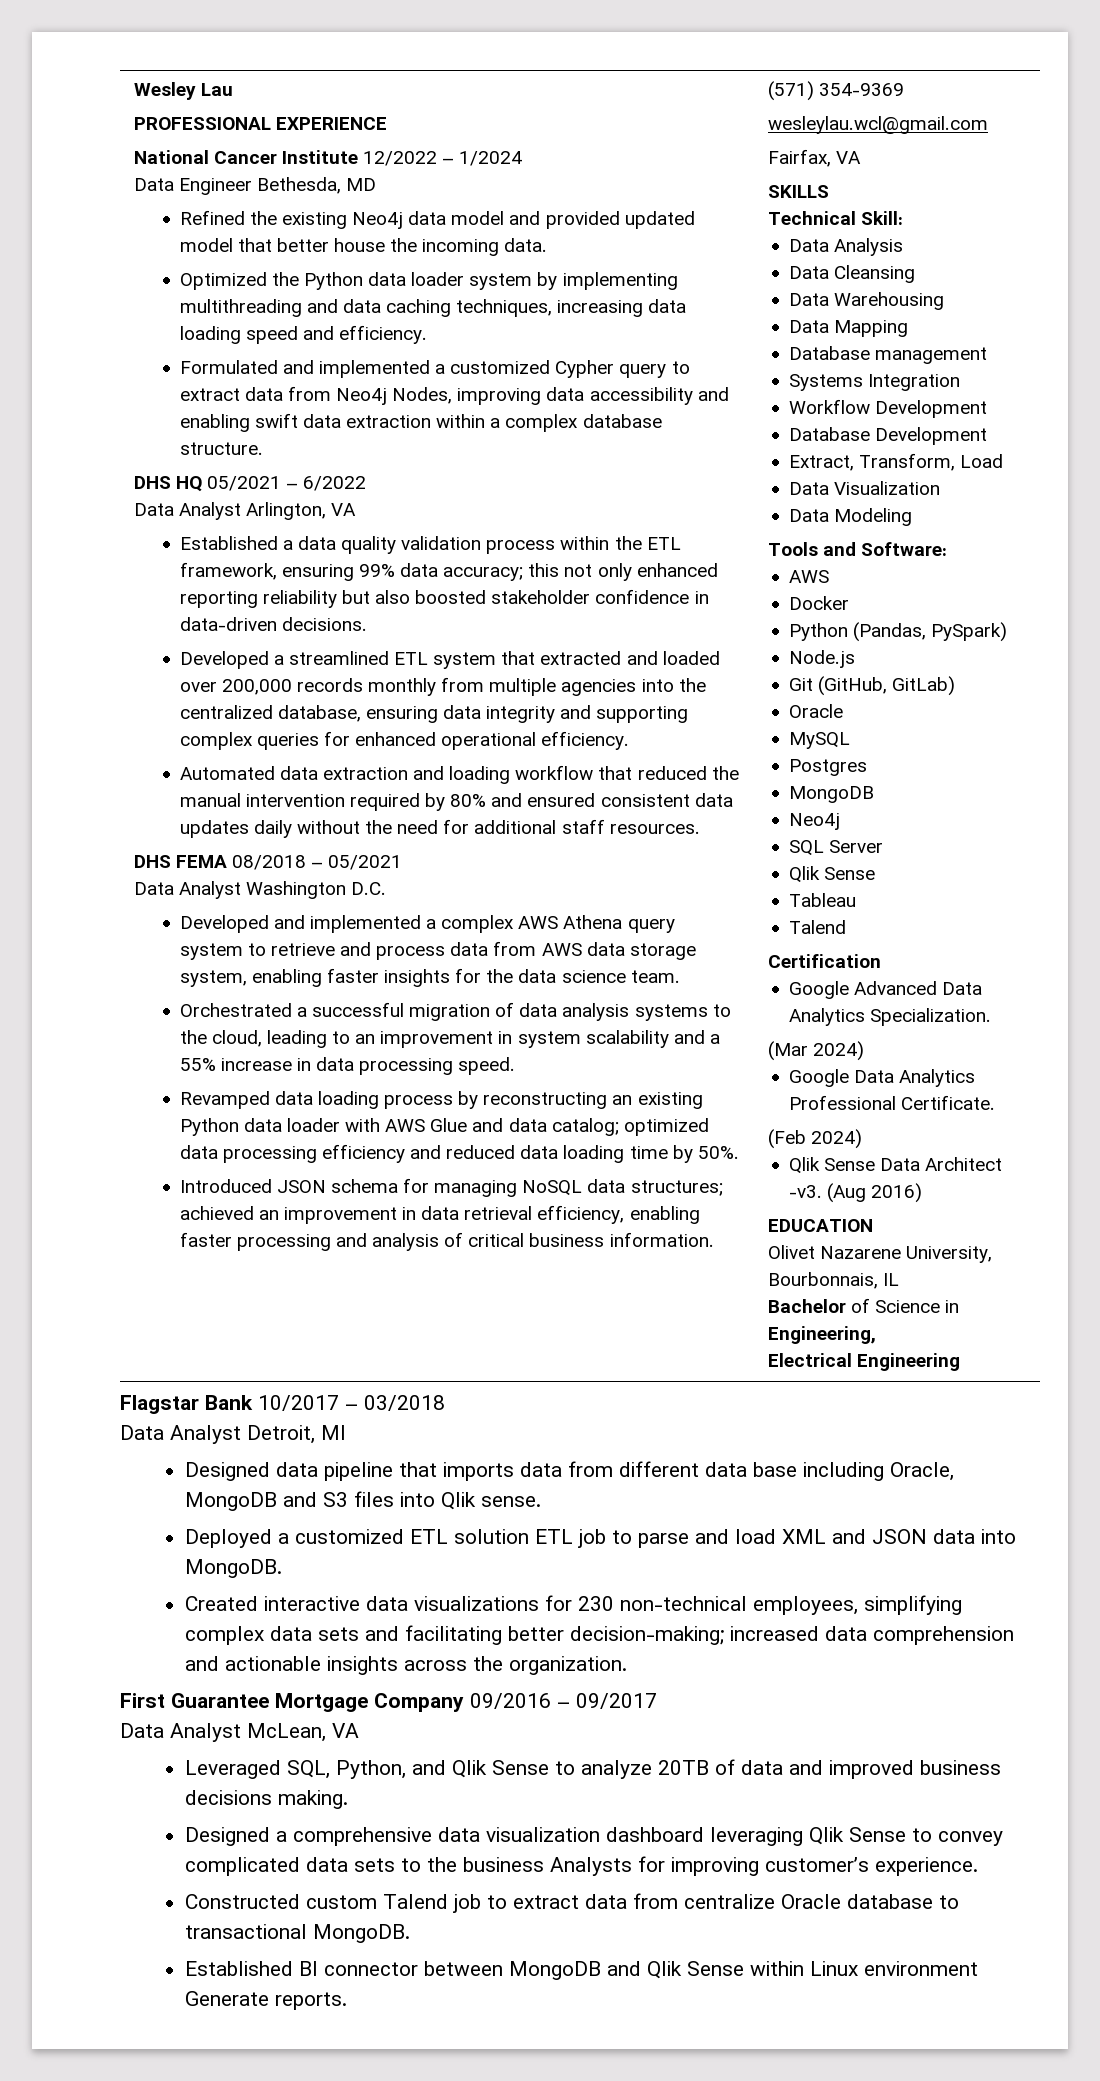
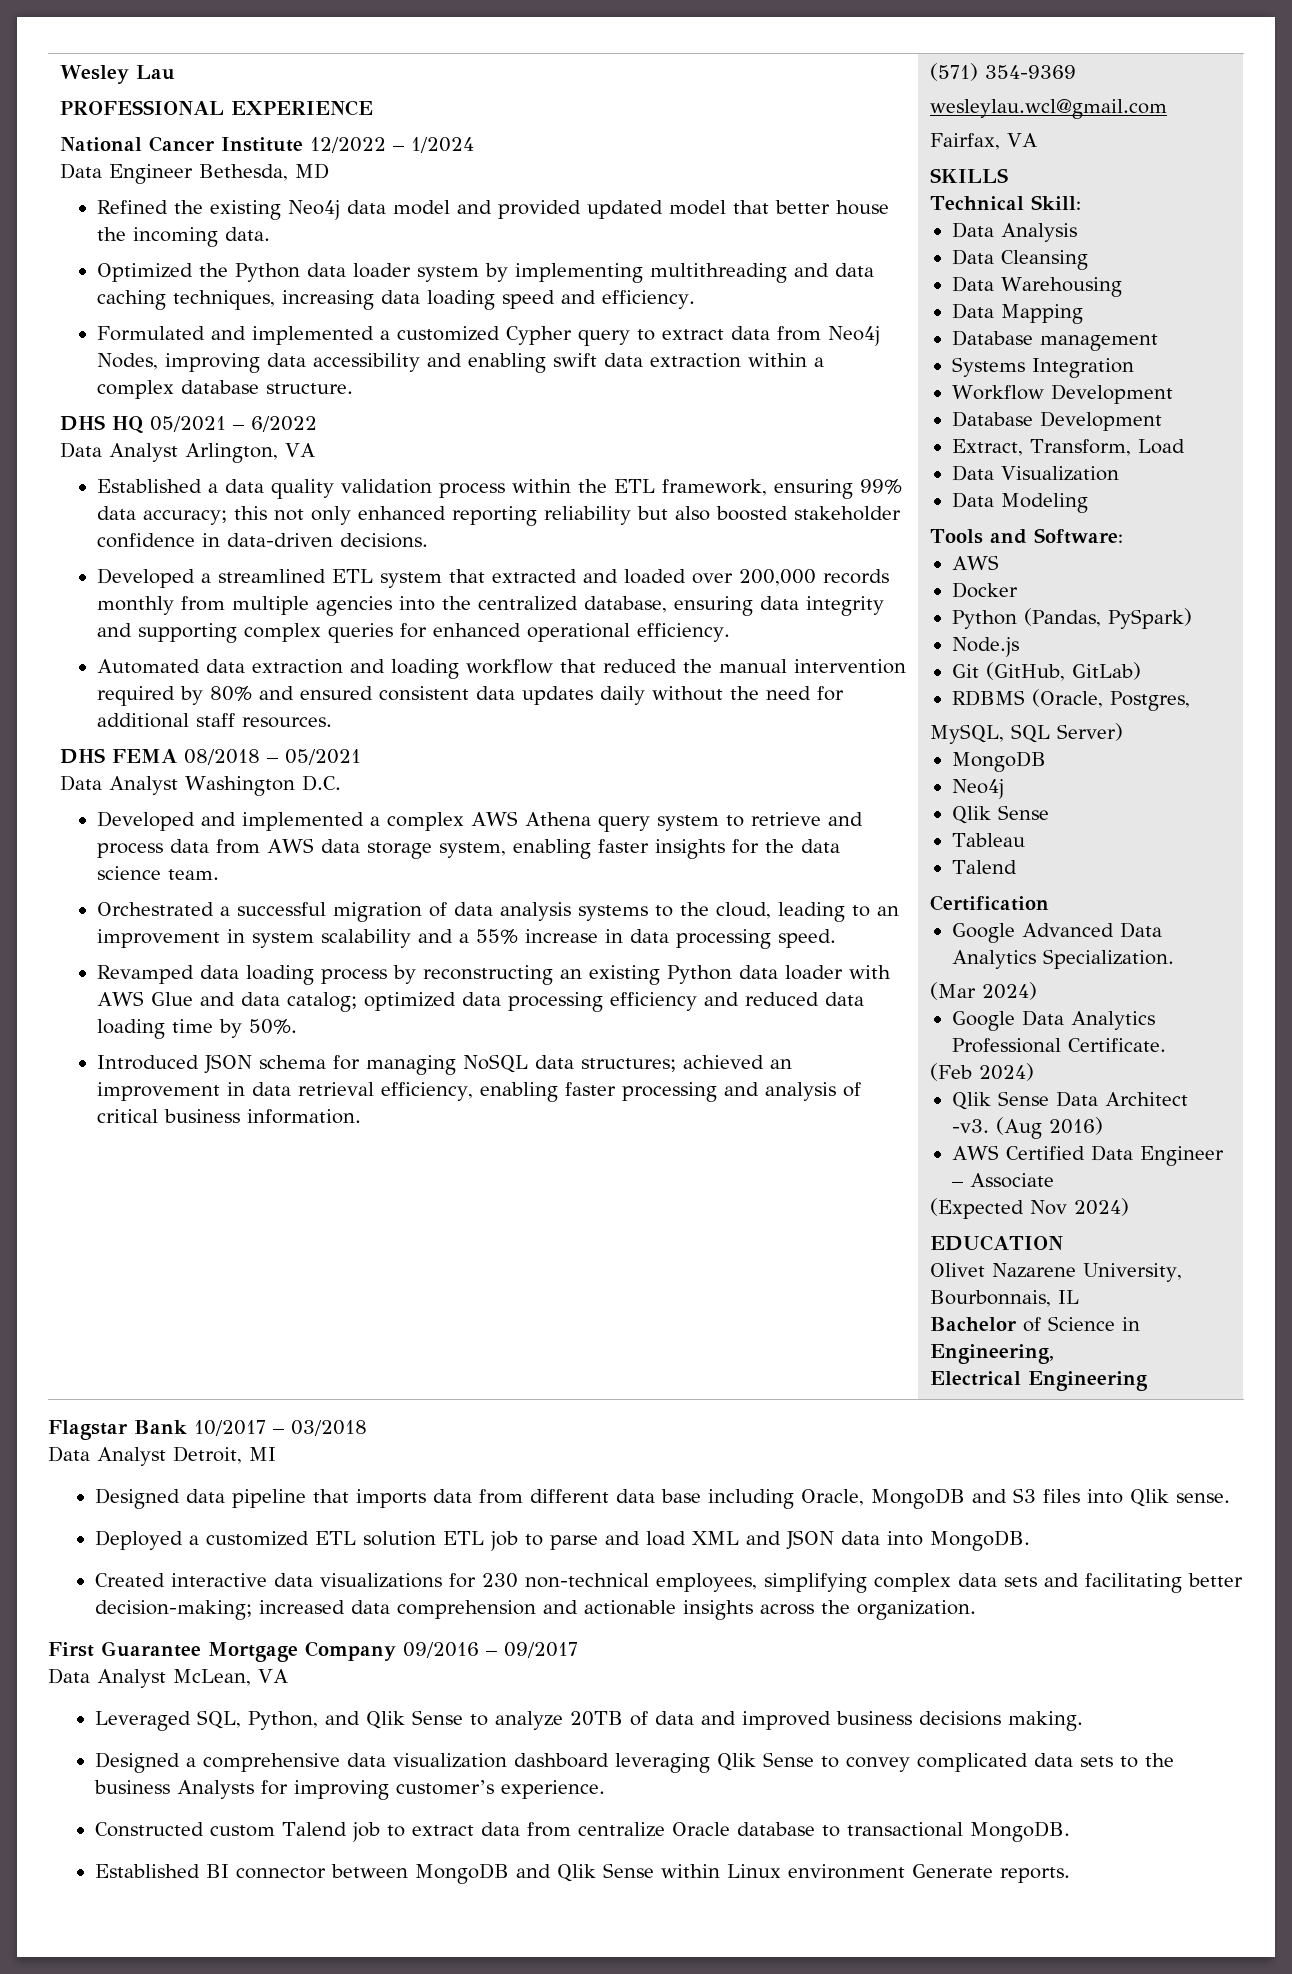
  Git (GitHub, GitLab)
- Oracle
- MySQL
- Postgres
+ RDBMS (Oracle, Postgres,
+ MySQL, SQL Server)
- SQL Server
+ AWS Certified Data Engineer – Associate
+ (Expected Nov 2024)

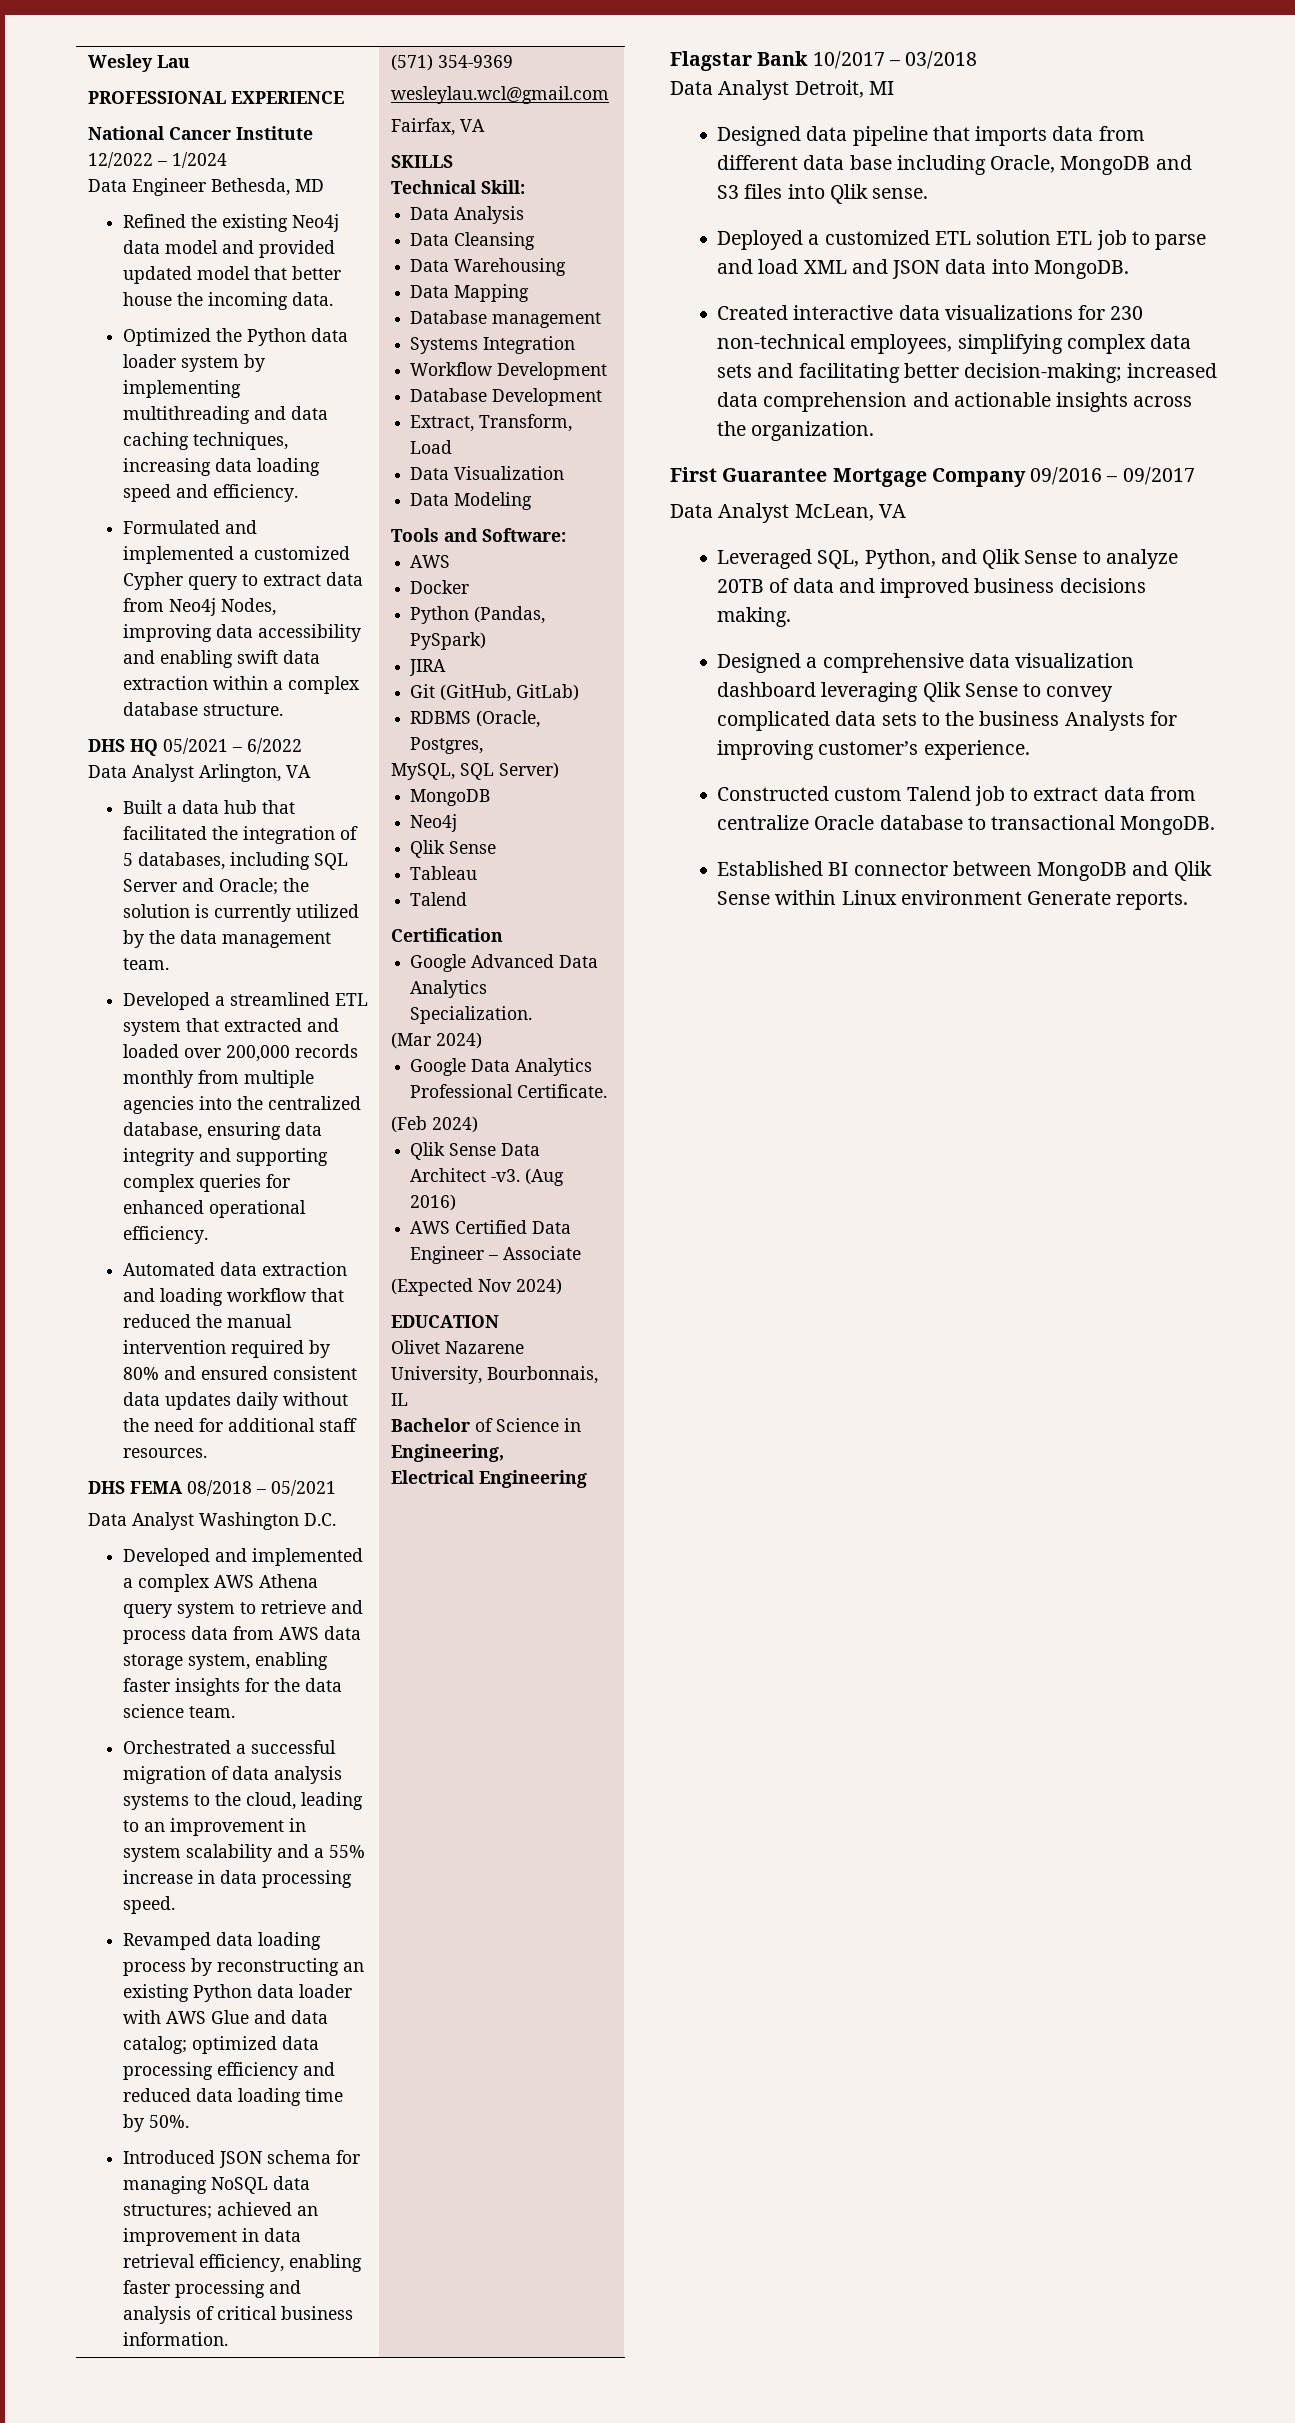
- Established a data quality validation process within the ETL framework, ensuring 99% data accuracy; this not only enhanced reporting reliability but also boosted stakeholder confidence in data-driven decisions.
+ Built a data hub that facilitated the integration of 5 databases, including SQL Server and Oracle; the solution is currently utilized by the data management team.
- Node.js
+ JIRA

